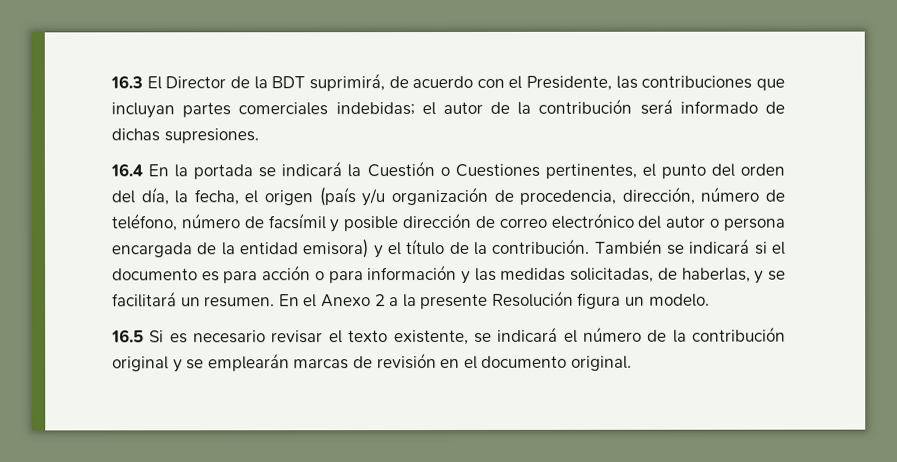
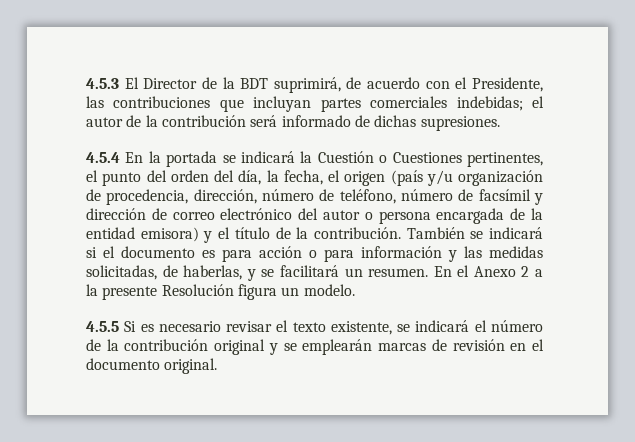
- 16.3 El Director de la BDT suprimirá, de acuerdo con el Presidente, las contribuciones que incluyan partes comerciales indebidas; el autor de la contribución será informado de dichas supresiones.
+ 4.5.3 El Director de la BDT suprimirá, de acuerdo con el Presidente, las contribuciones que incluyan partes comerciales indebidas; el autor de la contribución será informado de dichas supresiones.
- 16.4 En la portada se indicará la Cuestión o Cuestiones pertinentes, el punto del orden del día, la fecha, el origen (país y/u organización de procedencia, dirección, número de teléfono, número de facsímil y posible dirección de correo electrónico del autor o persona encargada de la entidad emisora) y el título de la contribución.
+ 4.5.4 En la portada se indicará la Cuestión o Cuestiones pertinentes, el punto del orden del día, la fecha, el origen (país y/u organización de procedencia, dirección, número de teléfono, número de facsímil y dirección de correo electrónico del autor o persona encargada de la entidad emisora) y el título de la contribución.
- 16.5 Si es necesario revisar el texto existente, se indicará el número de la contribución original y se emplearán marcas de revisión en el documento original.
+ 4.5.5 Si es necesario revisar el texto existente, se indicará el número de la contribución original y se emplearán marcas de revisión en el documento original.

